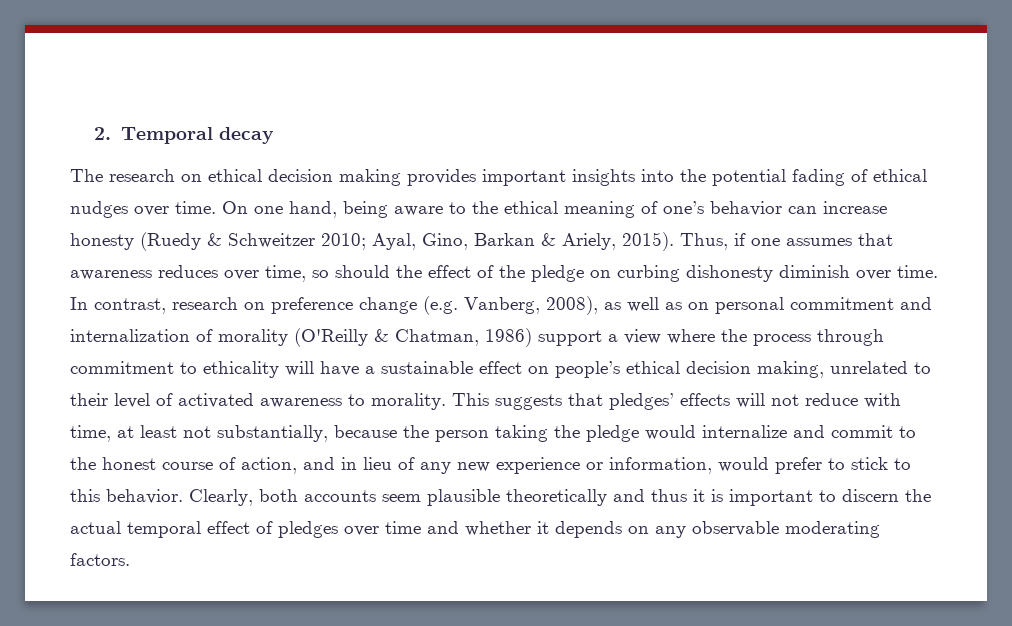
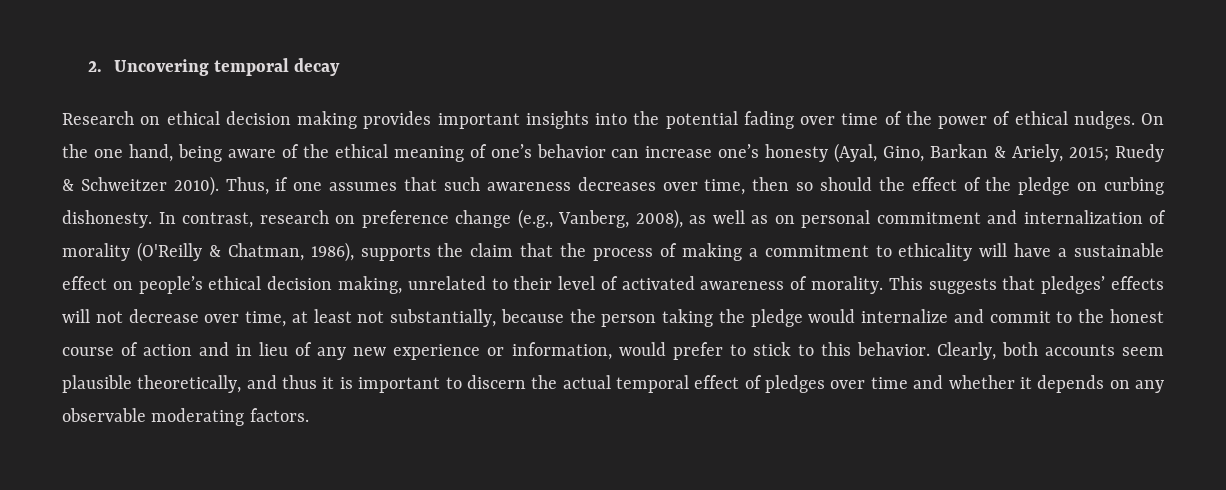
- 2. Temporal decay
+ 2. Uncovering temporal decay
- The research on ethical decision making provides important insights into the potential fading of ethical nudges over time. On one hand, being aware to the ethical meaning of one’s behavior can increase honesty (Ruedy & Schweitzer 2010; Ayal, Gino, Barkan & Ariely, 2015).
+ Research on ethical decision making provides important insights into the potential fading over time of the power of ethical nudges. On the one hand, being aware of the ethical meaning of one’s behavior can increase one’s honesty (Ayal, Gino, Barkan & Ariely, 2015; Ruedy & Schweitzer 2010).
- Thus, if one assumes that awareness reduces over time, so should the effect of the pledge on curbing dishonesty diminish over time.
+ Thus, if one assumes that such awareness decreases over time, then so should the effect of the pledge on curbing dishonesty.
- In contrast, research on preference change (e.g. Vanberg, 2008), as well as on personal commitment and internalization of morality (O'Reilly & Chatman, 1986) support a view where the process through commitment to ethicality will have a sustainable effect on people’s ethical decision making, unrelated to their level of activated awareness to morality.
+ In contrast, research on preference change (e.g., Vanberg, 2008), as well as on personal commitment and internalization of morality (O'Reilly & Chatman, 1986), supports the claim that the process of making a commitment to ethicality will have a sustainable effect on people’s ethical decision making, unrelated to their level of activated awareness of morality.
- This suggests that pledges’ effects will not reduce with time, at least not substantially, because the person taking the pledge would internalize and commit to the honest course of action, and in lieu of any new experience or information, would prefer to stick to this behavior.
+ This suggests that pledges’ effects will not decrease over time, at least not substantially, because the person taking the pledge would internalize and commit to the honest course of action and in lieu of any new experience or information, would prefer to stick to this behavior.
- Clearly, both accounts seem plausible theoretically and thus it is important to discern the actual temporal effect of pledges over time and whether it depends on any observable moderating factors.
+ Clearly, both accounts seem plausible theoretically, and thus it is important to discern the actual temporal effect of pledges over time and whether it depends on any observable moderating factors.

